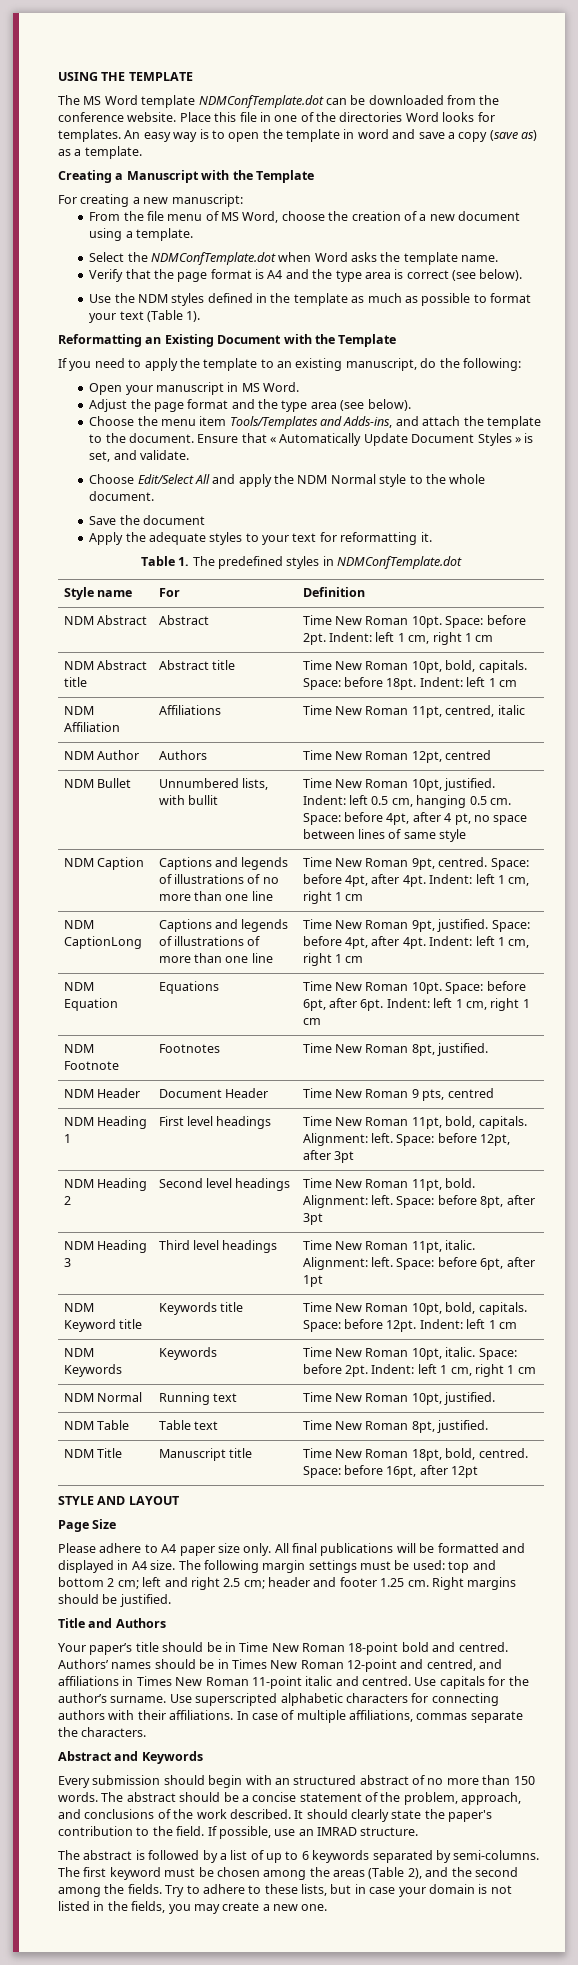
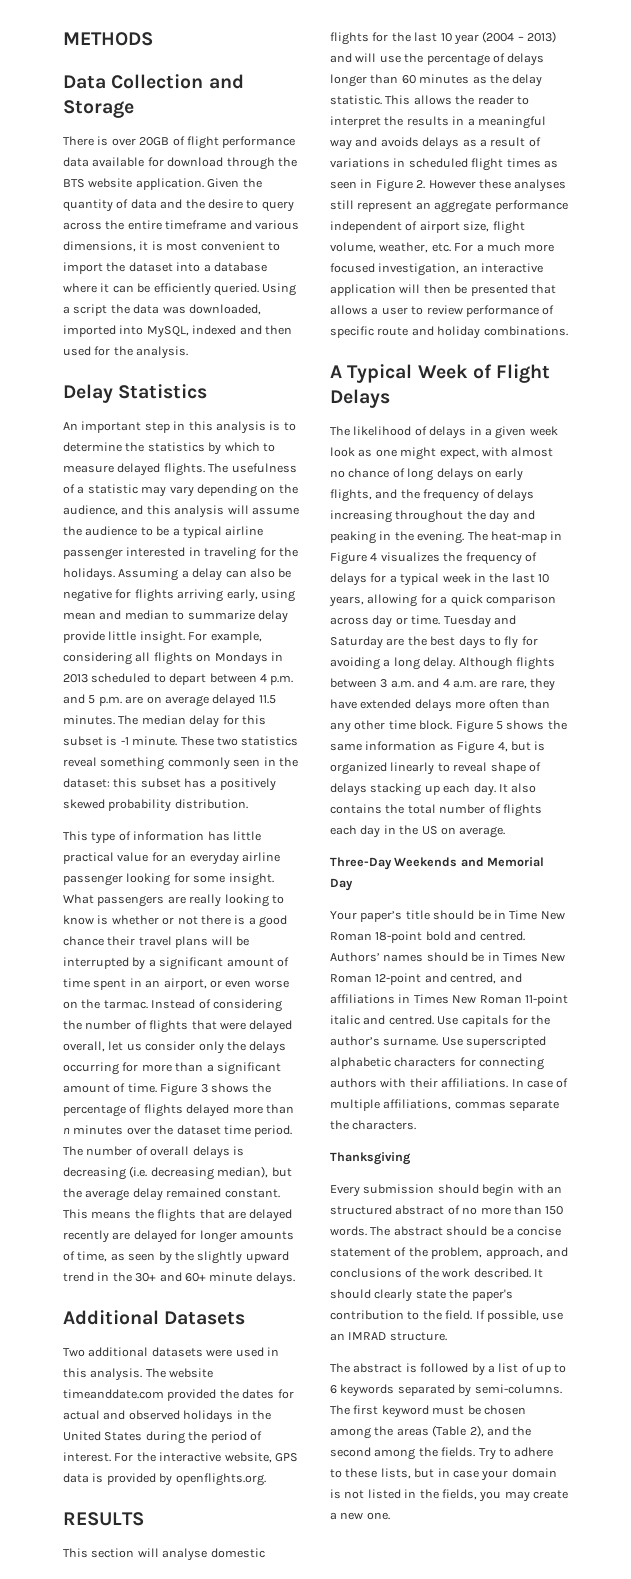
- USING THE TEMPLATE
- The MS Word template NDMConfTemplate.dot can be downloaded from the conference website. Place this file in one of the directories Word looks for templates. An easy way is to open the template in word and save a copy (save as) as a template.
- Creating a Manuscript with the Template
- For creating a new manuscript:
- From the file menu of MS Word, choose the creation of a new document using a template.
- Select the NDMConfTemplate.dot when Word asks the template name.
- Verify that the page format is A4 and the type area is correct (see below).
- Use the NDM styles defined in the template as much as possible to format your text (Table 1).
- Reformatting an Existing Document with the Template
- If you need to apply the template to an existing manuscript, do the following:
- Open your manuscript in MS Word.
- Adjust the page format and the type area (see below).
- Choose the menu item Tools/Templates and Adds-ins, and attach the template to the document. Ensure that « Automatically Update Document Styles » is set, and validate.
- Choose Edit/Select All and apply the NDM Normal style to the whole document.
- Save the document
- Apply the adequate styles to your text for reformatting it.
- Table 1. The predefined styles in NDMConfTemplate.dot
- Style name | For | Definition
- NDM Abstract | Abstract | Time New Roman 10pt. Space: before 2pt. Indent: left 1 cm, right 1 cm
- NDM Abstract title | Abstract title | Time New Roman 10pt, bold, capitals. Space: before 18pt. Indent: left 1 cm
- NDM Affiliation | Affiliations | Time New Roman 11pt, centred, italic
- NDM Author | Authors | Time New Roman 12pt, centred
- NDM Bullet | Unnumbered lists, with bullit | Time New Roman 10pt, justified. Indent: left 0.5 cm, hanging 0.5 cm. Space: before 4pt, after 4 pt, no space between lines of same style
- NDM Caption | Captions and legends of illustrations of no more than one line | Time New Roman 9pt, centred. Space: before 4pt, after 4pt. Indent: left 1 cm, right 1 cm
- NDM CaptionLong | Captions and legends of illustrations of more than one line | Time New Roman 9pt, justified. Space: before 4pt, after 4pt. Indent: left 1 cm, right 1 cm
- NDM Equation | Equations | Time New Roman 10pt. Space: before 6pt, after 6pt. Indent: left 1 cm, right 1 cm
- NDM Footnote | Footnotes | Time New Roman 8pt, justified.
- NDM Header | Document Header | Time New Roman 9 pts, centred
- NDM Heading 1 | First level headings | Time New Roman 11pt, bold, capitals. Alignment: left. Space: before 12pt, after 3pt
- NDM Heading 2 | Second level headings | Time New Roman 11pt, bold. Alignment: left. Space: before 8pt, after 3pt
- NDM Heading 3 | Third level headings | Time New Roman 11pt, italic. Alignment: left. Space: before 6pt, after 1pt
- NDM Keyword title | Keywords title | Time New Roman 10pt, bold, capitals. Space: before 12pt. Indent: left 1 cm
- NDM Keywords | Keywords | Time New Roman 10pt, italic. Space: before 2pt. Indent: left 1 cm, right 1 cm
- NDM Normal | Running text | Time New Roman 10pt, justified.
- NDM Table | Table text | Time New Roman 8pt, justified.
- NDM Title | Manuscript title | Time New Roman 18pt, bold, centred. Space: before 16pt, after 12pt
- STYLE AND LAYOUT
- Page Size
- Please adhere to A4 paper size only. All final publications will be formatted and displayed in A4 size. The following margin settings must be used: top and bottom 2 cm; left and right 2.5 cm; header and footer 1.25 cm. Right margins should be justified.
- Title and Authors
+ METHODS
+ Data Collection and Storage
+ There is over 20GB of flight performance data available for download through the BTS website application. Given the quantity of data and the desire to query across the entire timeframe and various dimensions, it is most convenient to import the dataset into a database where it can be efficiently queried. Using a script the data was downloaded, imported into MySQL, indexed and then used for the analysis.
+ Delay Statistics
+ An important step in this analysis is to determine the statistics by which to measure delayed flights. The usefulness of a statistic may vary depending on the audience, and this analysis will assume the audience to be a typical airline passenger interested in traveling for the holidays. Assuming a delay can also be negative for flights arriving early, using mean and median to summarize delay provide little insight. For example, considering all flights on Mondays in 2013 scheduled to depart between 4 p.m. and 5 p.m. are on average delayed 11.5 minutes. The median delay for this subset is -1 minute. These two statistics reveal something commonly seen in the dataset: this subset has a positively skewed probability distribution.
+ This type of information has little practical value for an everyday airline passenger looking for some insight. What passengers are really looking to know is whether or not there is a good chance their travel plans will be interrupted by a significant amount of time spent in an airport, or even worse on the tarmac. Instead of considering the number of flights that were delayed overall, let us consider only the delays occurring for more than a significant amount of time. Figure 3 shows the percentage of flights delayed more than n minutes over the dataset time period. The number of overall delays is decreasing (i.e. decreasing median), but the average delay remained constant. This means the flights that are delayed recently are delayed for longer amounts of time, as seen by the slightly upward trend in the 30+ and 60+ minute delays.
+ Additional Datasets
+ Two additional datasets were used in this analysis. The website timeanddate.com provided the dates for actual and observed holidays in the United States during the period of interest. For the interactive website, GPS data is provided by openflights.org.
+ RESULTS
+ This section will analyse domestic flights for the last 10 year (2004 – 2013) and will use the percentage of delays longer than 60 minutes as the delay statistic. This allows the reader to interpret the results in a meaningful way and avoids delays as a result of variations in scheduled flight times as seen in Figure 2. However these analyses still represent an aggregate performance independent of airport size, flight volume, weather, etc. For a much more focused investigation, an interactive application will then be presented that allows a user to review performance of specific route and holiday combinations.
+ A Typical Week of Flight Delays
+ The likelihood of delays in a given week look as one might expect, with almost no chance of long delays on early flights, and the frequency of delays increasing throughout the day and peaking in the evening. The heat-map in Figure 4 visualizes the frequency of delays for a typical week in the last 10 years, allowing for a quick comparison across day or time. Tuesday and Saturday are the best days to fly for avoiding a long delay. Although flights between 3 a.m. and 4 a.m. are rare, they have extended delays more often than any other time block. Figure 5 shows the same information as Figure 4, but is organized linearly to reveal shape of delays stacking up each day. It also contains the total number of flights each day in the US on average.
+ Three-Day Weekends and Memorial Day
- Abstract and Keywords
+ Thanksgiving

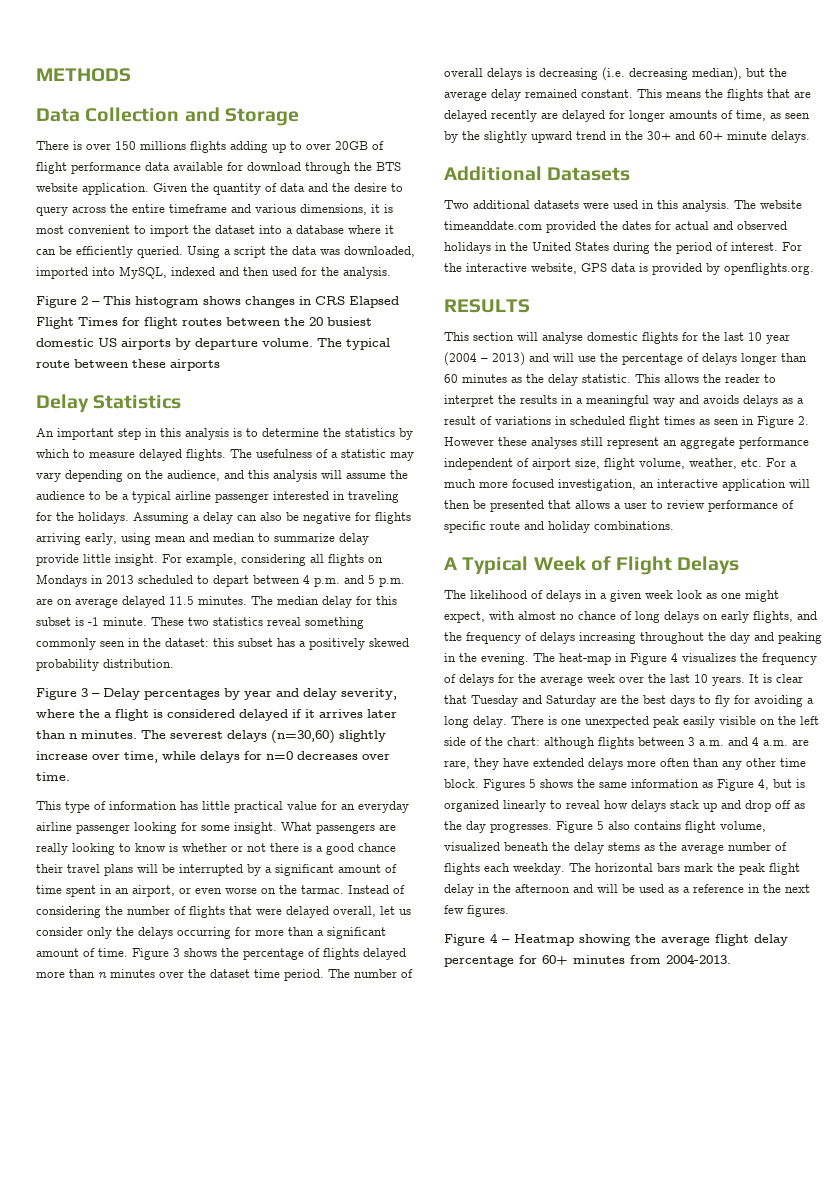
- There is over 20GB of flight performance data available for download through the BTS website application.
+ There is over 150 millions flights adding up to over 20GB of flight performance data available for download through the BTS website application.
+ Figure 2 – This histogram shows changes in CRS Elapsed Flight Times for flight routes between the 20 busiest domestic US airports by departure volume. The typical route between these airports
+ Figure 3 – Delay percentages by year and delay severity, where the a flight is considered delayed if it arrives later than n minutes. The severest delays (n=30,60) slightly increase over time, while delays for n=0 decreases over time.
- The heat-map in Figure 4 visualizes the frequency of delays for a typical week in the last 10 years, allowing for a quick comparison across day or time. Tuesday and Saturday are the best days to fly for avoiding a long delay.
+ The heat-map in Figure 4 visualizes the frequency of delays for the average week over the last 10 years. It is clear that Tuesday and Saturday are the best days to fly for avoiding a long delay.
- Although flights between 3 a.m. and 4 a.m. are rare, they have extended delays more often than any other time block.
+ There is one unexpected peak easily visible on the left side of the chart: although flights between 3 a.m. and 4 a.m. are rare, they have extended delays more often than any other time block.
- Figure 5 shows the same information as Figure 4, but is organized linearly to reveal shape of delays stacking up each day. It also contains the total number of flights each day in the US on average.
- Three-Day Weekends and Memorial Day
- Your paper’s title should be in Time New Roman 18-point bold and centred. Authors’ names should be in Times New Roman 12-point and centred, and affiliations in Times New Roman 11-point italic and centred. Use capitals for the author’s surname. Use superscripted alphabetic characters for connecting authors with their affiliations. In case of multiple affiliations, commas separate the characters.
- Thanksgiving
- Every submission should begin with an structured abstract of no more than 150 words. The abstract should be a concise statement of the problem, approach, and conclusions of the work described. It should clearly state the paper's contribution to the field. If possible, use an IMRAD structure.
- The abstract is followed by a list of up to 6 keywords separated by semi-columns. The first keyword must be chosen among the areas (Table 2), and the second among the fields. Try to adhere to these lists, but in case your domain is not listed in the fields, you may create a new one.
+ Figures 5 shows the same information as Figure 4, but is organized linearly to reveal how delays stack up and drop off as the day progresses. Figure 5 also contains flight volume, visualized beneath the delay stems as the average number of flights each weekday. The horizontal bars mark the peak flight delay in the afternoon and will be used as a reference in the next few figures.
+ Figure 4 – Heatmap showing the average flight delay percentage for 60+ minutes from 2004-2013.

